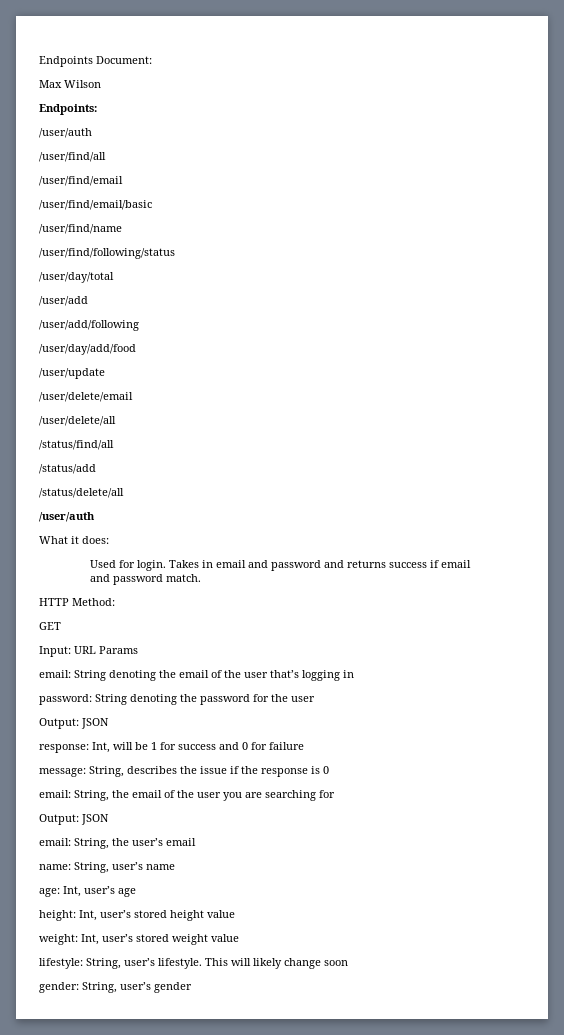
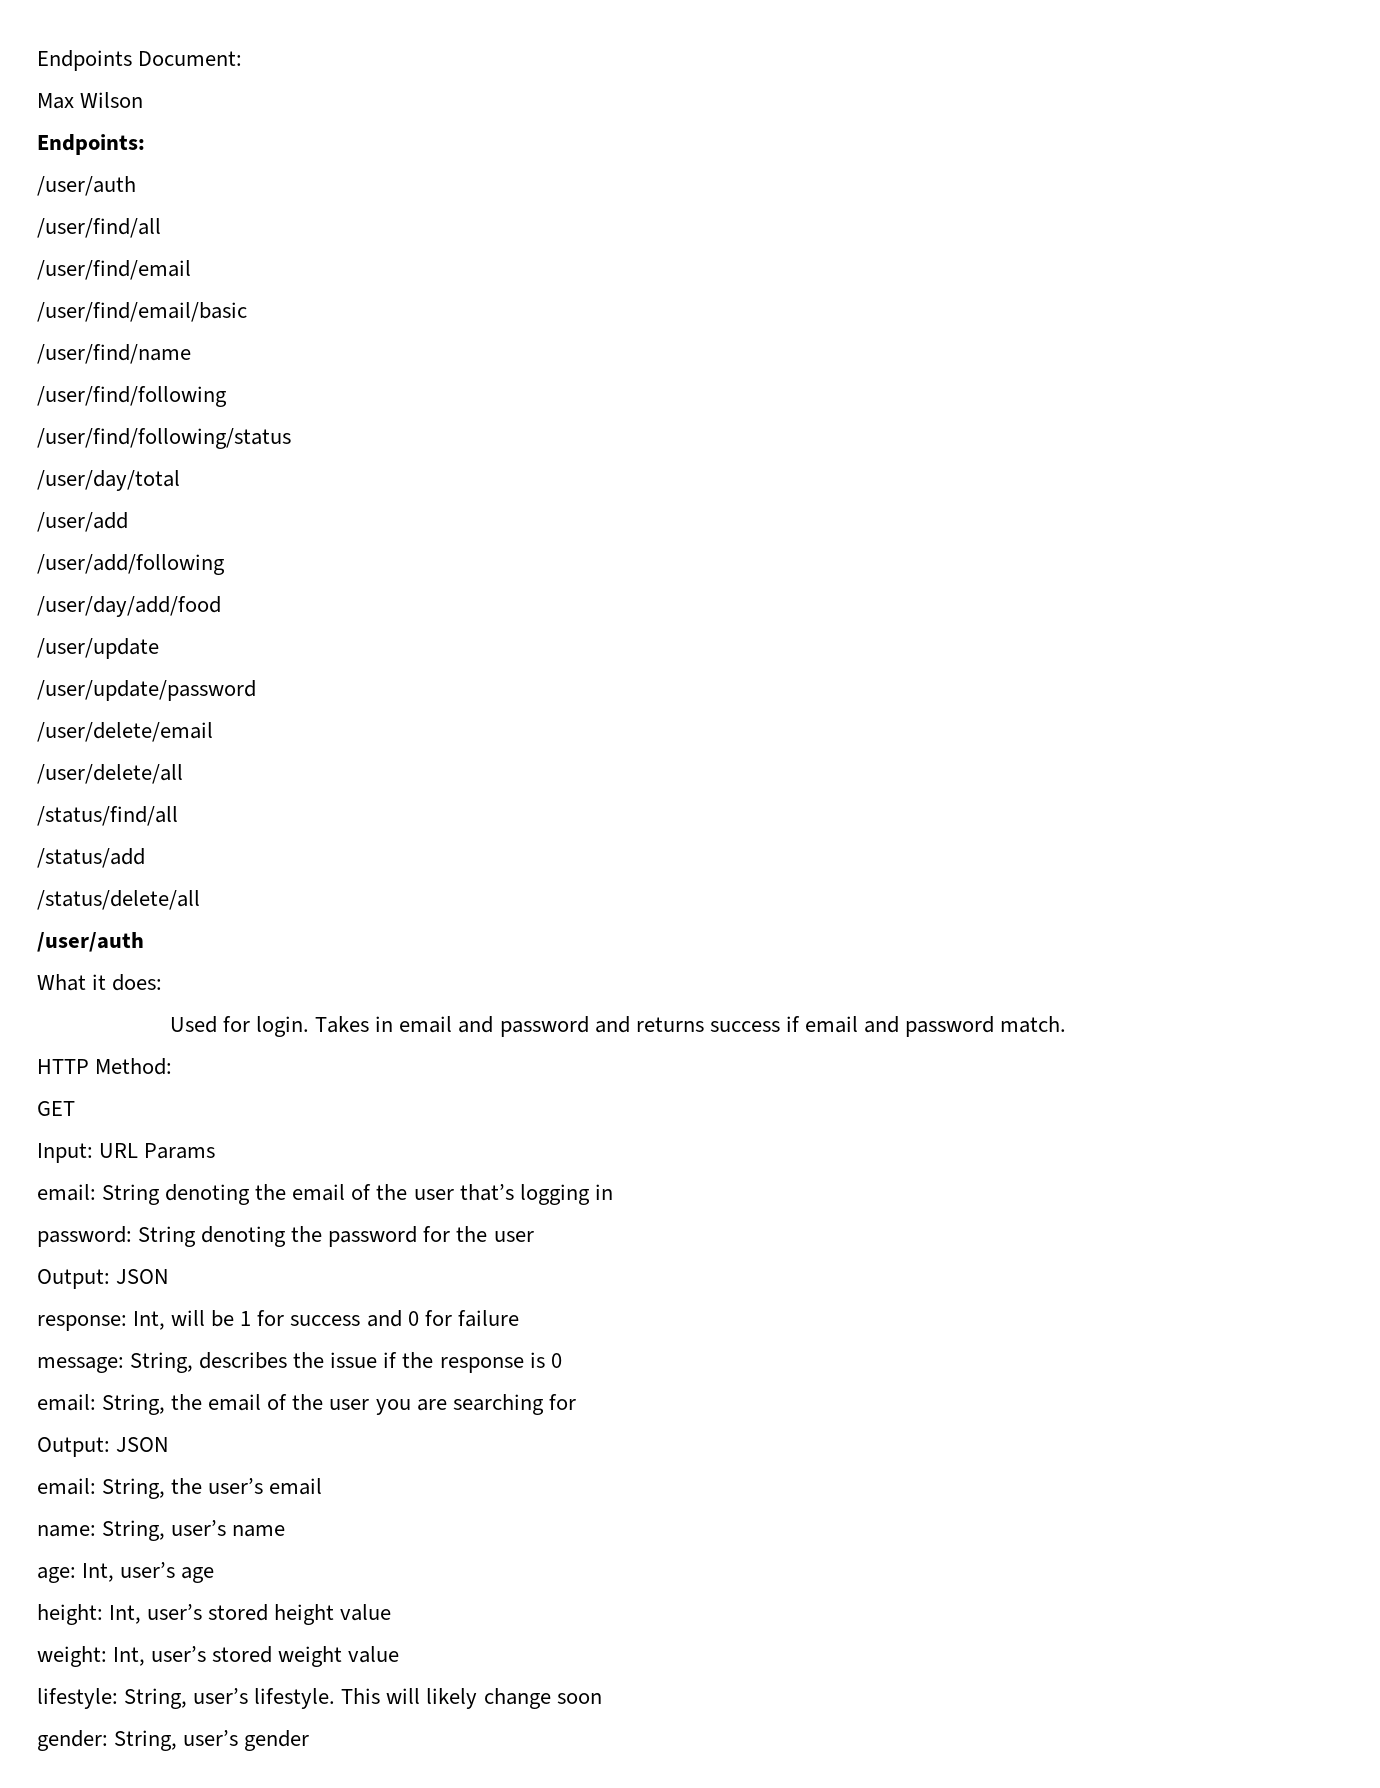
+ /user/find/following
+ /user/update/password

